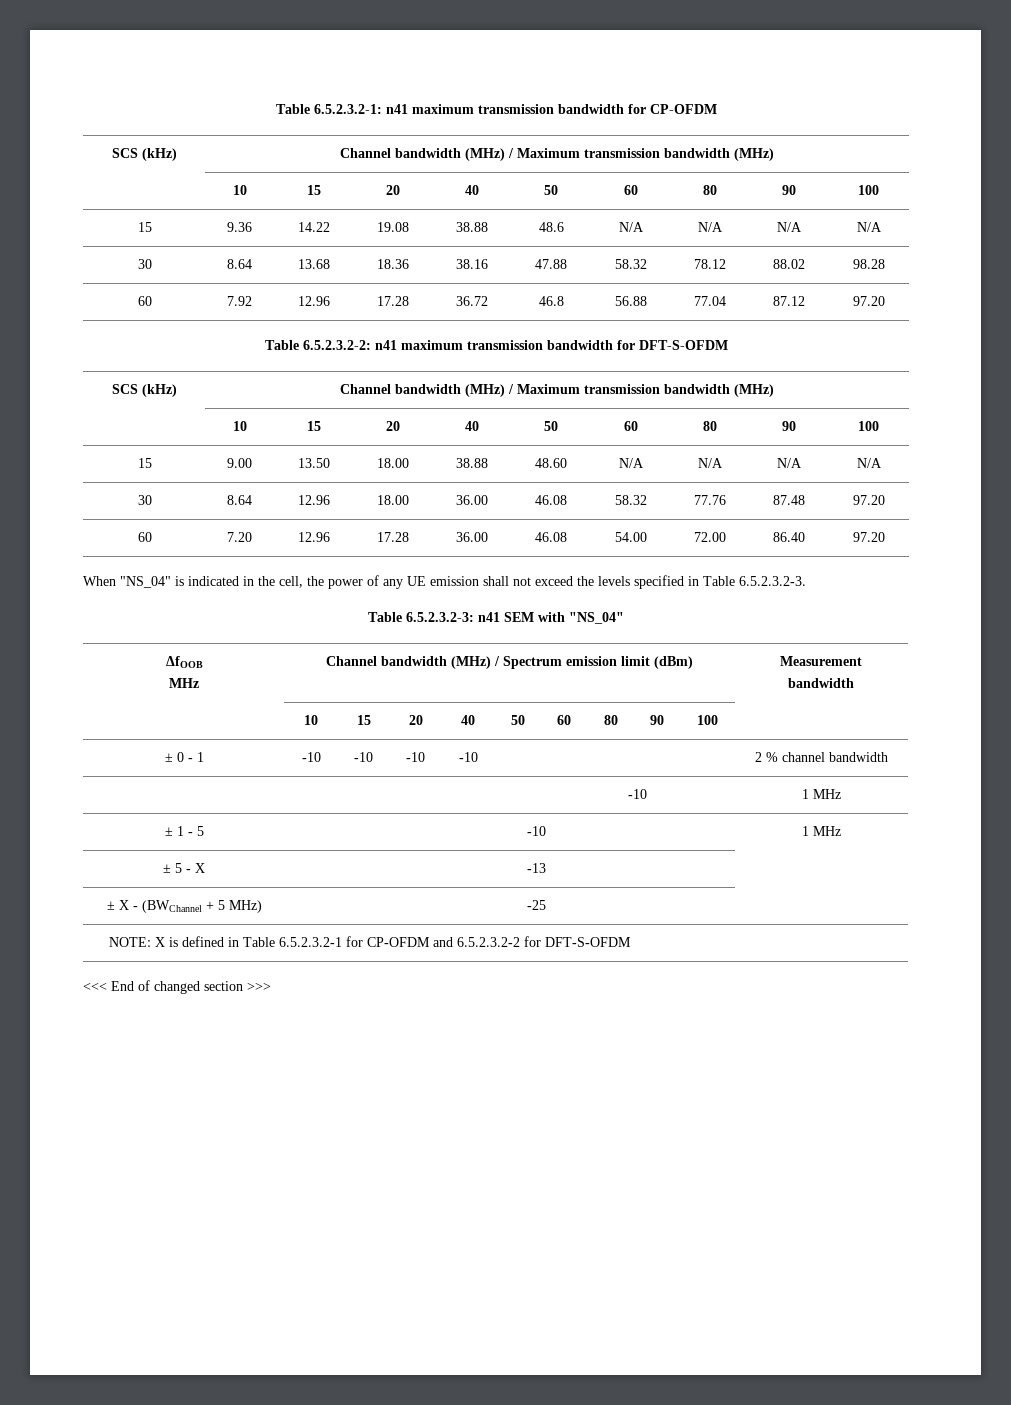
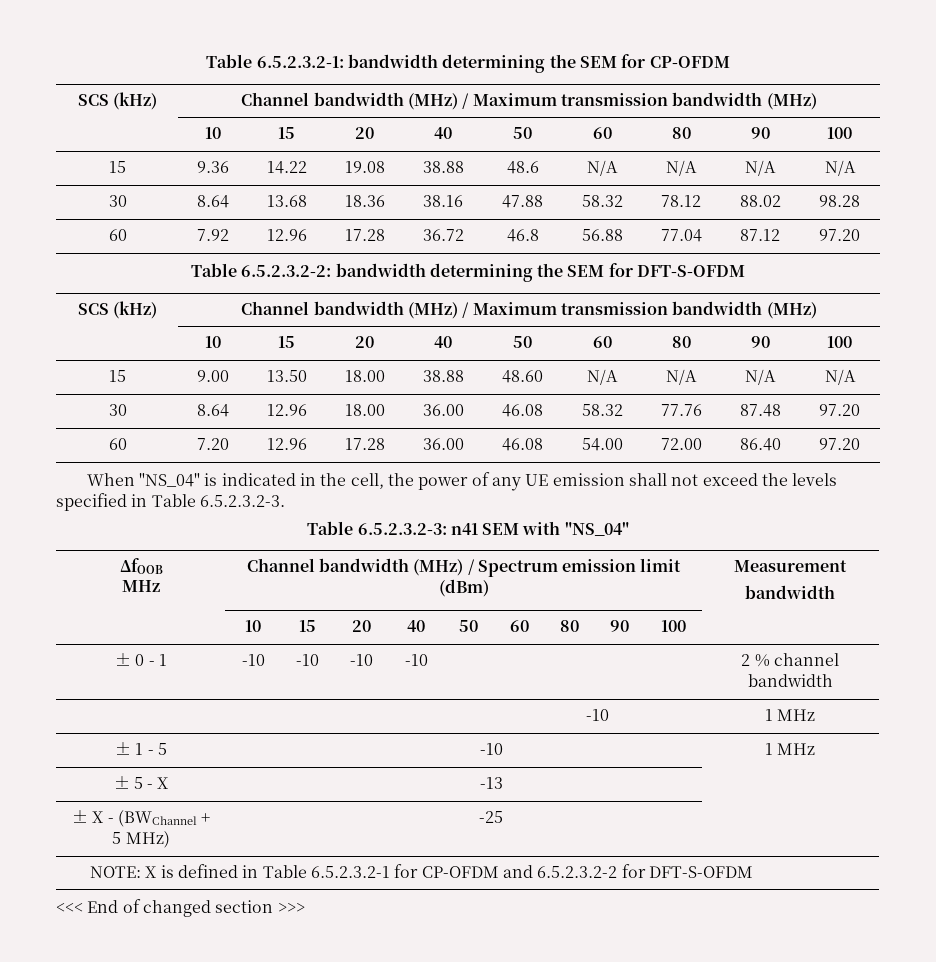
- Table 6.5.2.3.2-1: n41 maximum transmission bandwidth for CP-OFDM
+ Table 6.5.2.3.2-1: bandwidth determining the SEM for CP-OFDM
- Table 6.5.2.3.2-2: n41 maximum transmission bandwidth for DFT-S-OFDM
+ Table 6.5.2.3.2-2: bandwidth determining the SEM for DFT-S-OFDM

